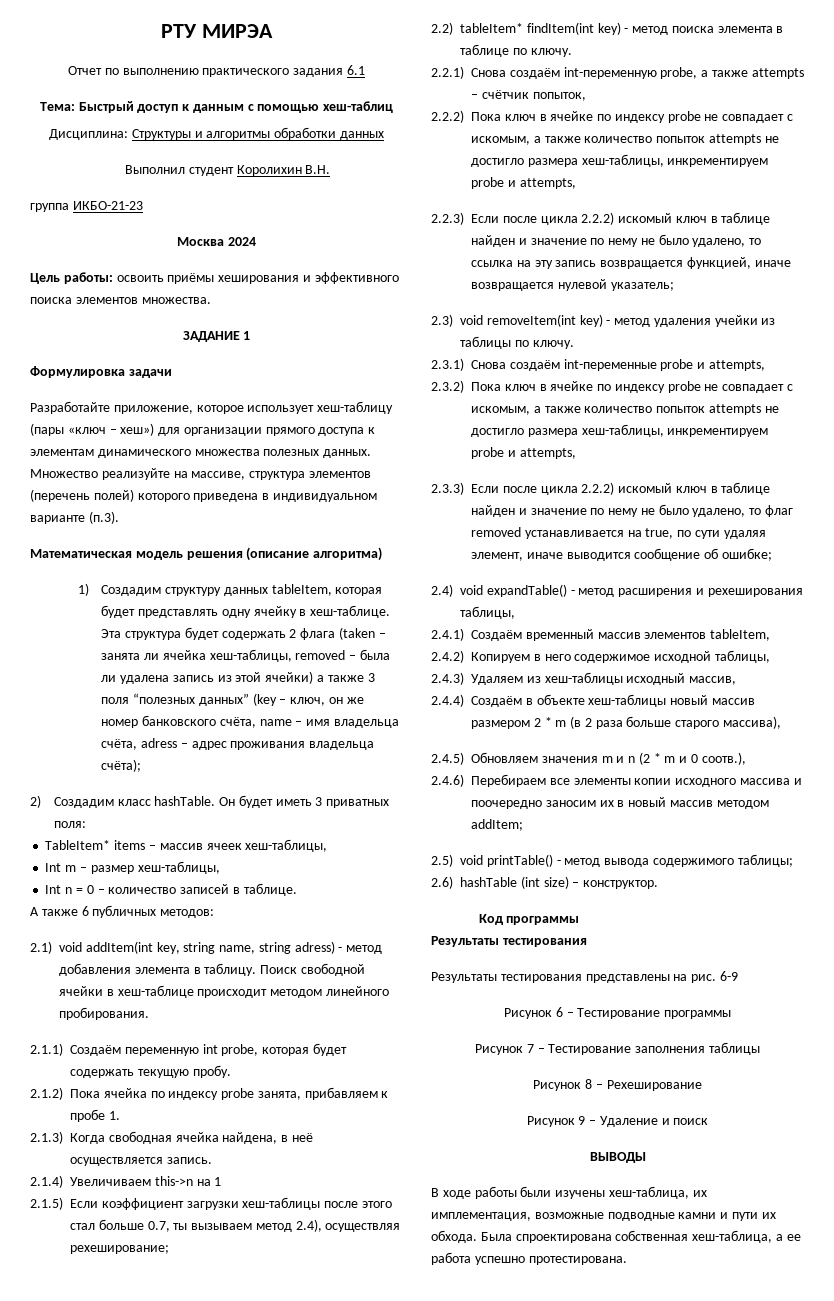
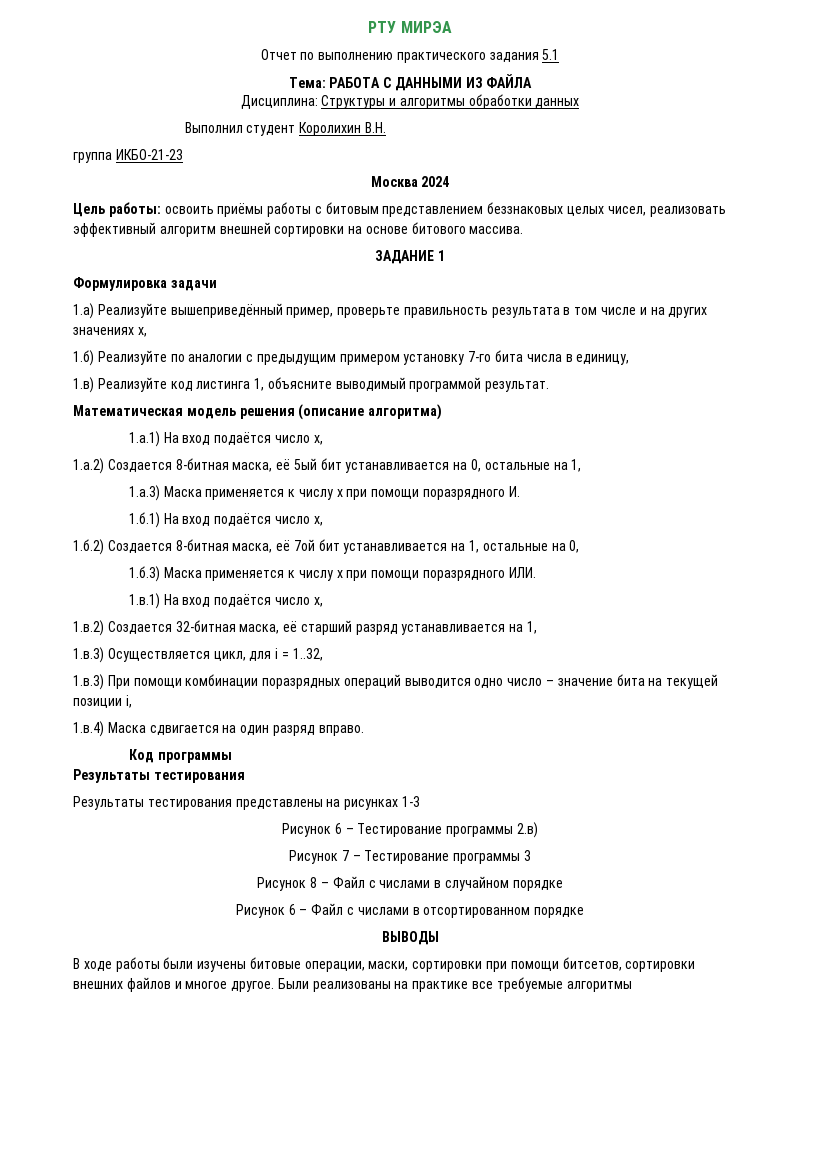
- Отчет по выполнению практического задания 6.1
+ Отчет по выполнению практического задания 5.1
- Тема: Быстрый доступ к данным с помощью хеш-таблиц
+ Тема: РАБОТА С ДАННЫМИ ИЗ ФАЙЛА
- Цель работы: освоить приёмы хеширования и эффективного поиска элементов множества.
+ Цель работы: освоить приёмы работы с битовым представлением беззнаковых целых чисел, реализовать эффективный алгоритм внешней сортировки на основе битового массива.
  ЗАДАНИЕ 1
  Формулировка задачи
- Разработайте приложение, которое использует хеш-таблицу (пары «ключ – хеш») для организации прямого доступа к элементам динамического множества полезных данных. Множество реализуйте на массиве, структура элементов (перечень полей) которого приведена в индивидуальном варианте (п.3).
+ 1.а) Реализуйте вышеприведённый пример, проверьте правильность результата в том числе и на других значениях х,
+ 1.б) Реализуйте по аналогии с предыдущим примером установку 7-го бита числа в единицу,
+ 1.в) Реализуйте код листинга 1, объясните выводимый программой результат.
- 1) Создадим структуру данных tableItem, которая будет представлять одну ячейку в хеш-таблице. Эта структура будет содержать 2 флага (taken – занята ли ячейка хеш-таблицы, removed – была ли удалена запись из этой ячейки) а также 3 поля “полезных данных” (key – ключ, он же номер банковского счёта, name – имя владельца счёта, adress – адрес проживания владельца счёта);
- 2) Создадим класс hashTable. Он будет иметь 3 приватных поля:
- TableItem* items – массив ячеек хеш-таблицы,
- Int m – размер хеш-таблицы,
- Int n = 0 – количество записей в таблице.
- А также 6 публичных методов:
- 2.1) void addItem(int key, string name, string adress) - метод добавления элемента в таблицу. Поиск свободной ячейки в хеш-таблице происходит методом линейного пробирования.
- 2.1.1) Создаём переменную int probe, которая будет содержать текущую пробу.
- 2.1.2) Пока ячейка по индексу probe занята, прибавляем к пробе 1.
- 2.1.3) Когда свободная ячейка найдена, в неё осуществляется запись.
- 2.1.4) Увеличиваем this->n на 1
- 2.1.5) Если коэффициент загрузки хеш-таблицы после этого стал больше 0.7, ты вызываем метод 2.4), осуществляя рехеширование;
- 2.2) tableItem* findItem(int key) - метод поиска элемента в таблице по ключу.
- 2.2.1) Снова создаём int-переменную probe, а также attempts – счётчик попыток,
- 2.2.2) Пока ключ в ячейке по индексу probe не совпадает с искомым, а также количество попыток attempts не достигло размера хеш-таблицы, инкрементируем probe и attempts,
- 2.2.3) Если после цикла 2.2.2) искомый ключ в таблице найден и значение по нему не было удалено, то ссылка на эту запись возвращается функцией, иначе возвращается нулевой указатель;
- 2.3) void removeItem(int key) - метод удаления учейки из таблицы по ключу.
- 2.3.1) Снова создаём int-переменные probe и attempts,
- 2.3.2) Пока ключ в ячейке по индексу probe не совпадает с искомым, а также количество попыток attempts не достигло размера хеш-таблицы, инкрементируем probe и attempts,
- 2.3.3) Если после цикла 2.2.2) искомый ключ в таблице найден и значение по нему не было удалено, то флаг removed устанавливается на true, по сути удаляя элемент, иначе выводится сообщение об ошибке;
- 2.4) void expandTable() - метод расширения и рехеширования таблицы,
- 2.4.1) Создаём временный массив элементов tableItem,
- 2.4.2) Копируем в него содержимое исходной таблицы,
- 2.4.3) Удаляем из хеш-таблицы исходный массив,
- 2.4.4) Создаём в объекте хеш-таблицы новый массив размером 2 * m (в 2 раза больше старого массива),
- 2.4.5) Обновляем значения m и n (2 * m и 0 соотв.),
- 2.4.6) Перебираем все элементы копии исходного массива и поочередно заносим их в новый массив методом addItem;
- 2.5) void printTable() - метод вывода содержимого таблицы;
- 2.6) hashTable (int size) – конструктор.
+ 1.а.1) На вход подаётся число х,
+ 1.а.2) Создается 8-битная маска, её 5ый бит устанавливается на 0, остальные на 1,
+ 1.а.3) Маска применяется к числу x при помощи поразрядного И.
+ 1.б.1) На вход подаётся число х,
+ 1.б.2) Создается 8-битная маска, её 7ой бит устанавливается на 1, остальные на 0,
+ 1.б.3) Маска применяется к числу x при помощи поразрядного ИЛИ.
+ 1.в.1) На вход подаётся число х,
+ 1.в.2) Создается 32-битная маска, её старший разряд устанавливается на 1,
+ 1.в.3) Осуществляется цикл, для i = 1..32,
+ 1.в.3) При помощи комбинации поразрядных операций выводится одно число – значение бита на текущей позиции i,
+ 1.в.4) Маска сдвигается на один разряд вправо.
- Результаты тестирования представлены на рис. 6-9
+ Результаты тестирования представлены на рисунках 1-3
- Рисунок 6 – Тестирование программы
+ Рисунок 6 – Тестирование программы 2.в)
- Рисунок 7 – Тестирование заполнения таблицы
+ Рисунок 7 – Тестирование программы 3
- Рисунок 8 – Рехеширование
- Рисунок 9 – Удаление и поиск
+ Рисунок 8 – Файл с числами в случайном порядке
+ Рисунок 6 – Файл с числами в отсортированном порядке
- В ходе работы были изучены хеш-таблица, их имплементация, возможные подводные камни и пути их обхода. Была спроектирована собственная хеш-таблица, а ее работа успешно протестирована.
+ В ходе работы были изучены битовые операции, маски, сортировки при помощи битсетов, сортировки внешних файлов и многое другое. Были реализованы на практике все требуемые алгоритмы

